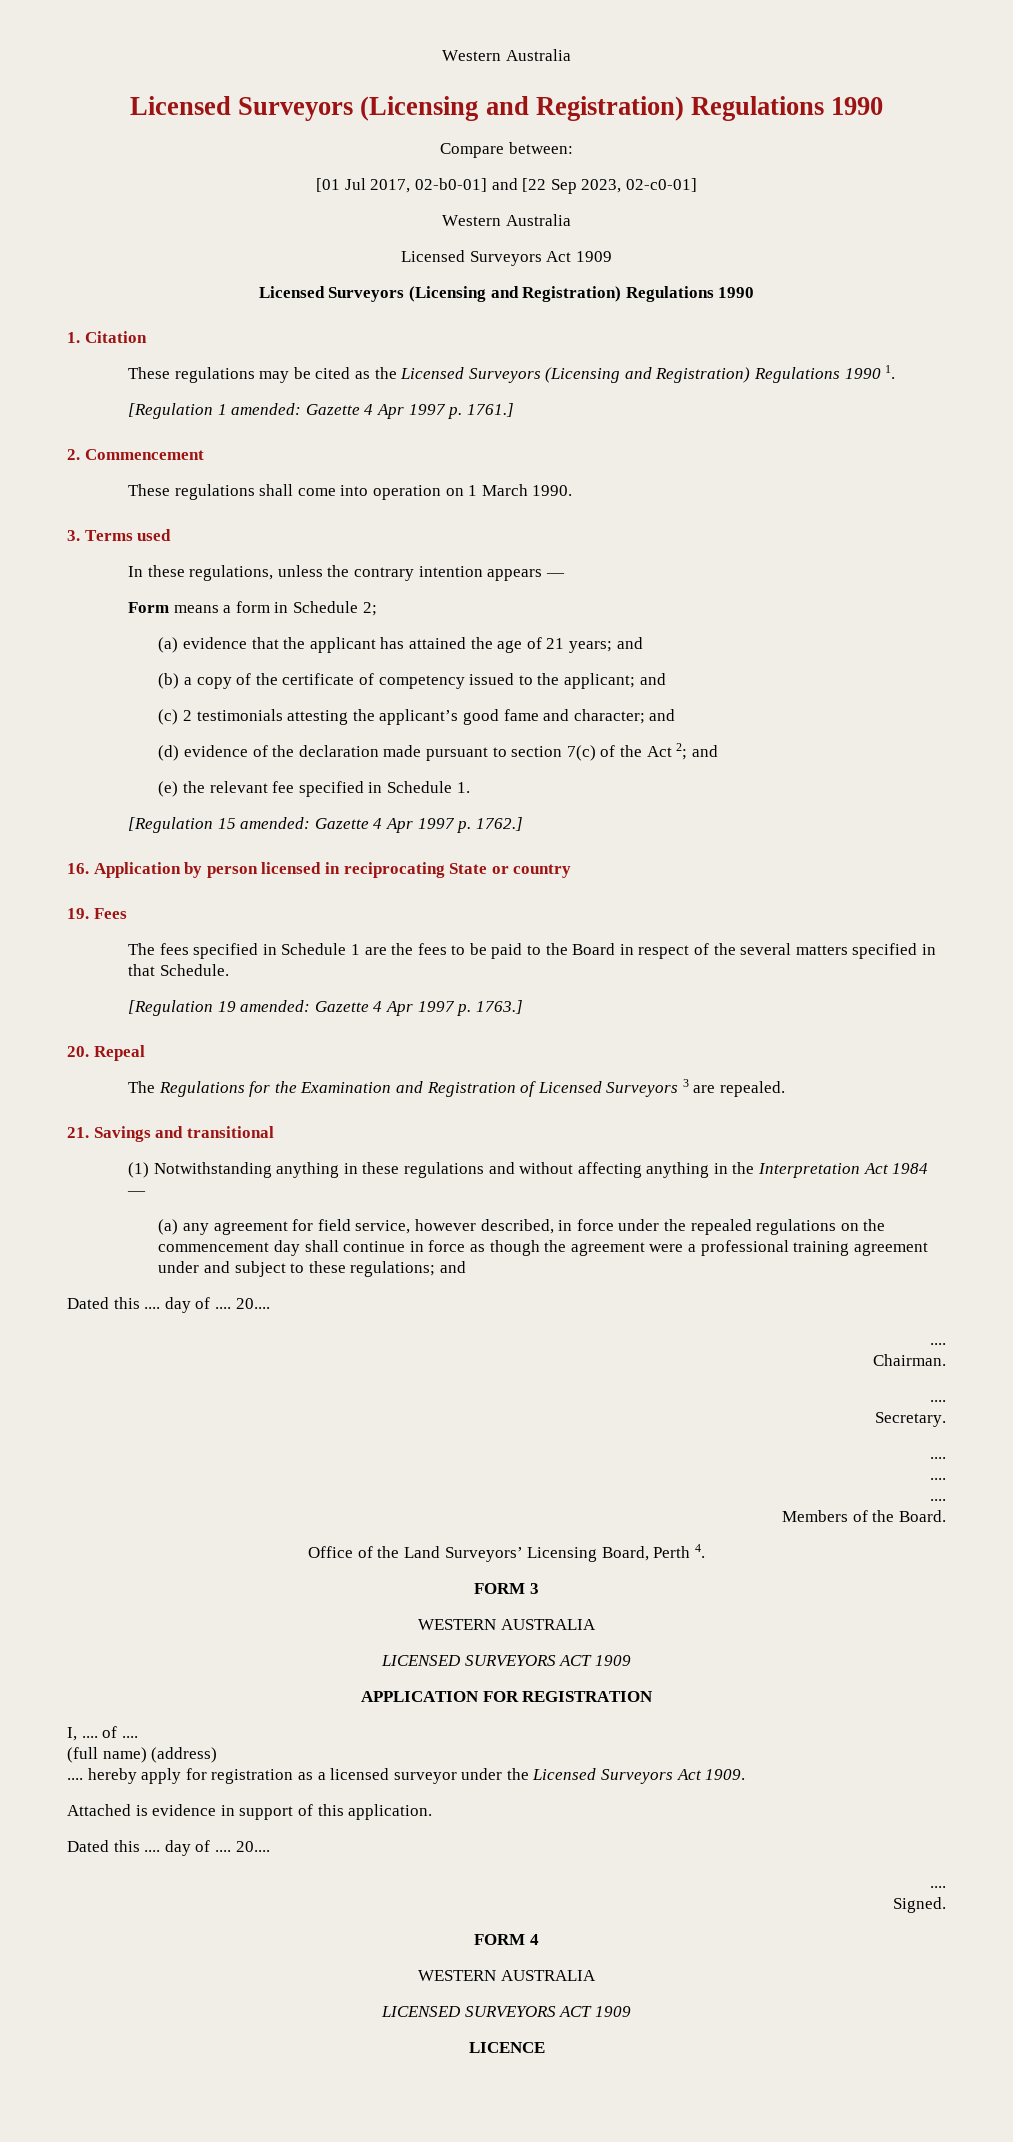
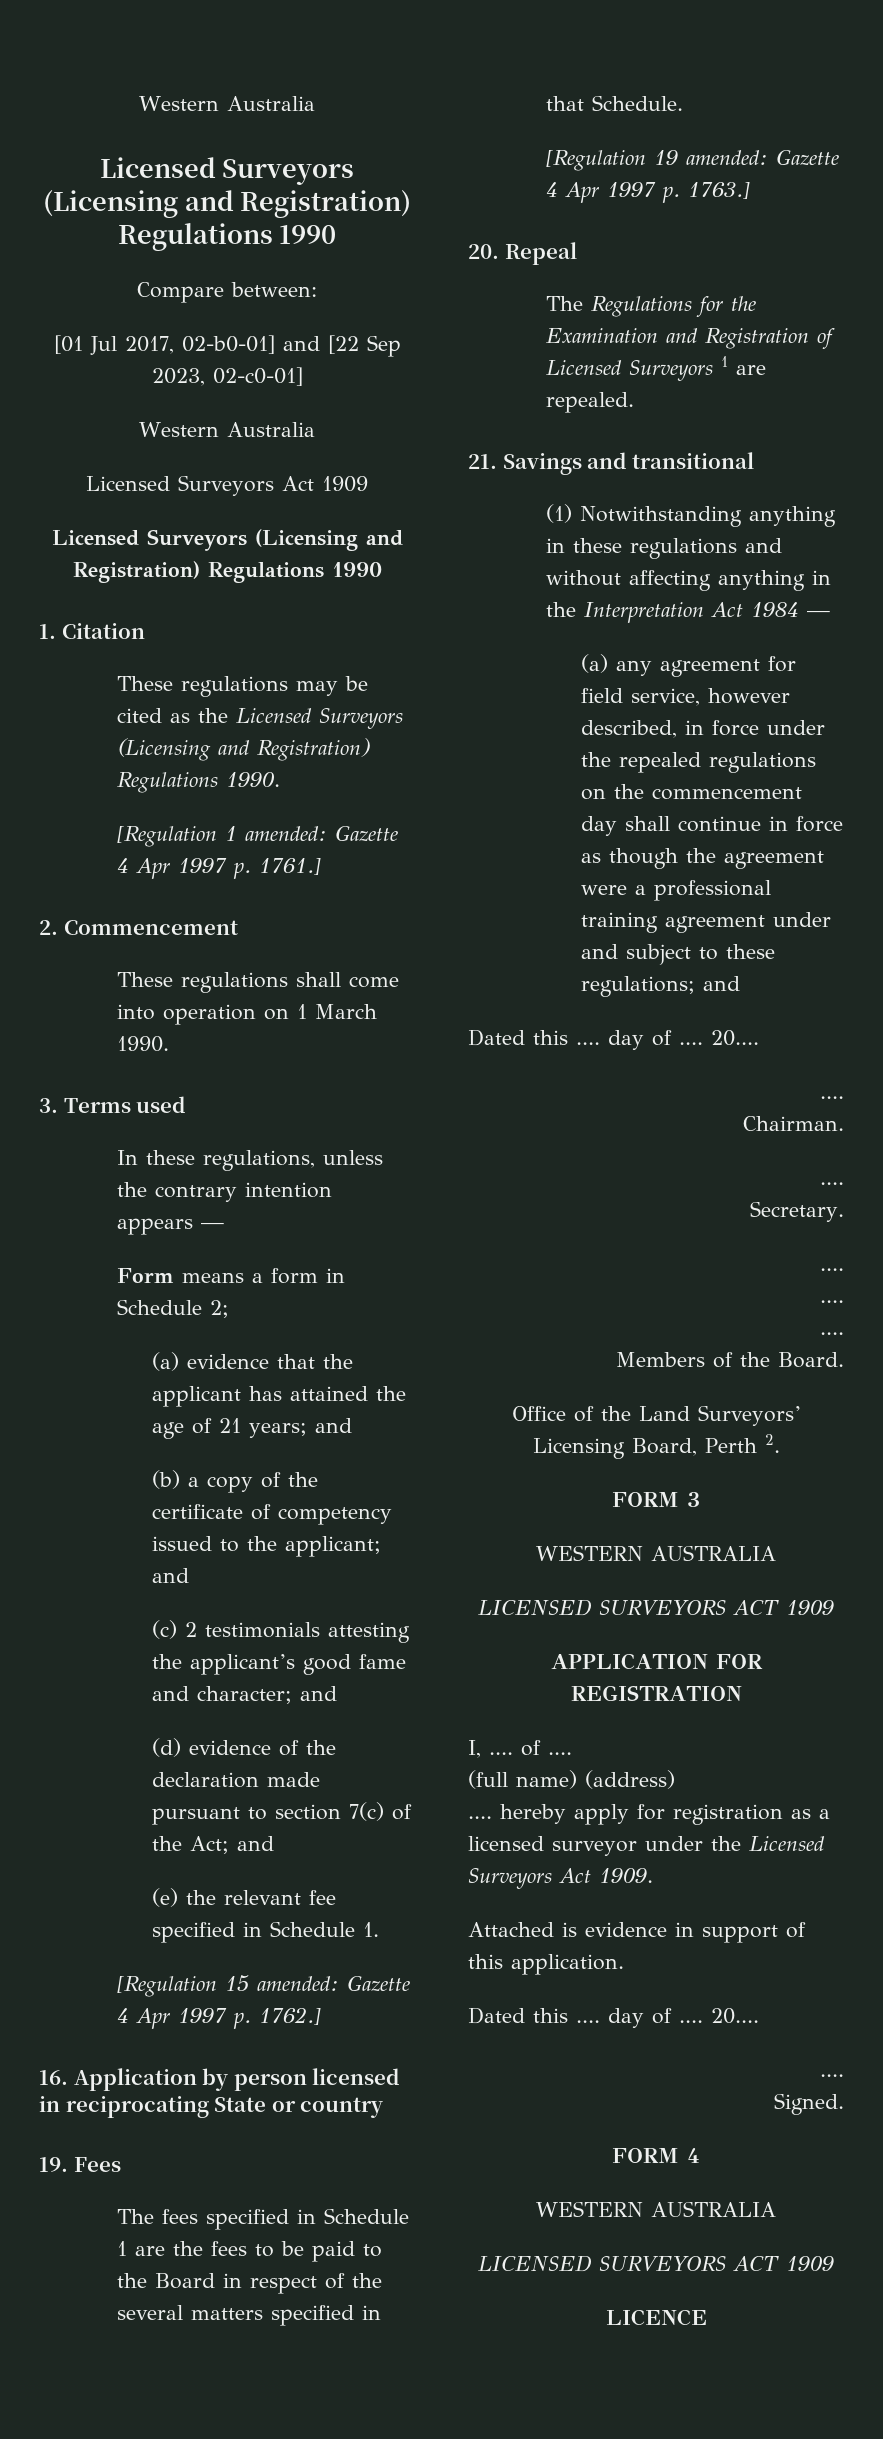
- These regulations may be cited as the Licensed Surveyors (Licensing and Registration) Regulations 1990 1.
+ These regulations may be cited as the Licensed Surveyors (Licensing and Registration) Regulations 1990.
- (d) evidence of the declaration made pursuant to section 7(c) of the Act 2; and
+ (d) evidence of the declaration made pursuant to section 7(c) of the Act; and
- The Regulations for the Examination and Registration of Licensed Surveyors 3 are repealed.
+ The Regulations for the Examination and Registration of Licensed Surveyors 1 are repealed.
- Office of the Land Surveyors’ Licensing Board, Perth 4.
+ Office of the Land Surveyors’ Licensing Board, Perth 2.

